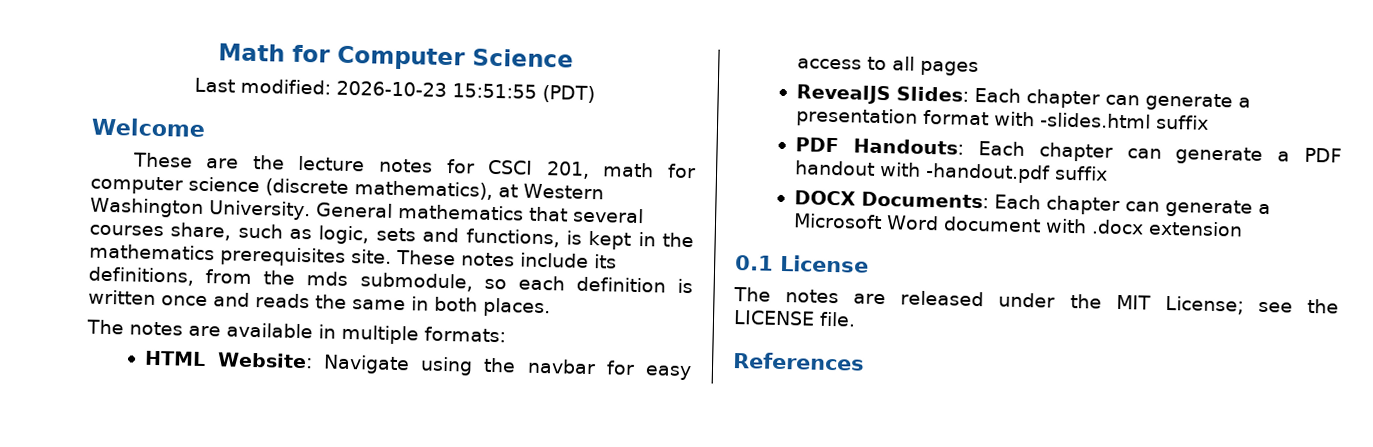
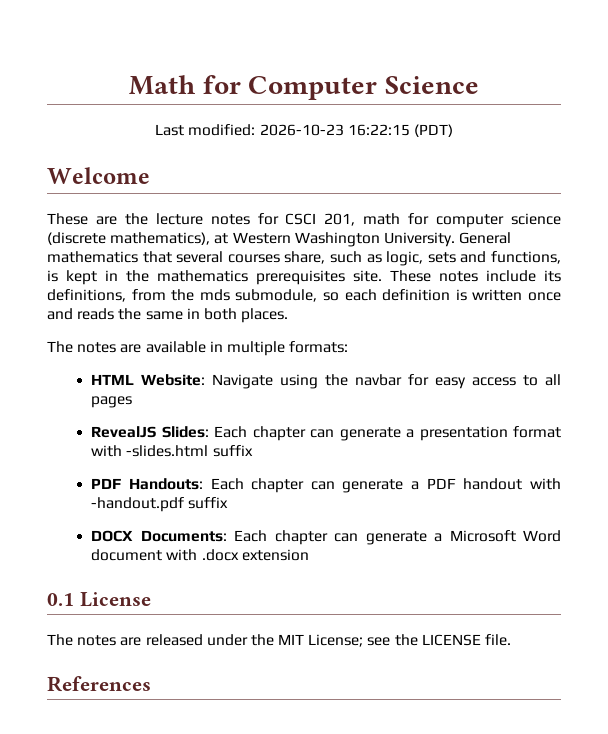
- Last modified: 2026-10-23 15:51:55 (PDT)
+ Last modified: 2026-10-23 16:22:15 (PDT)

